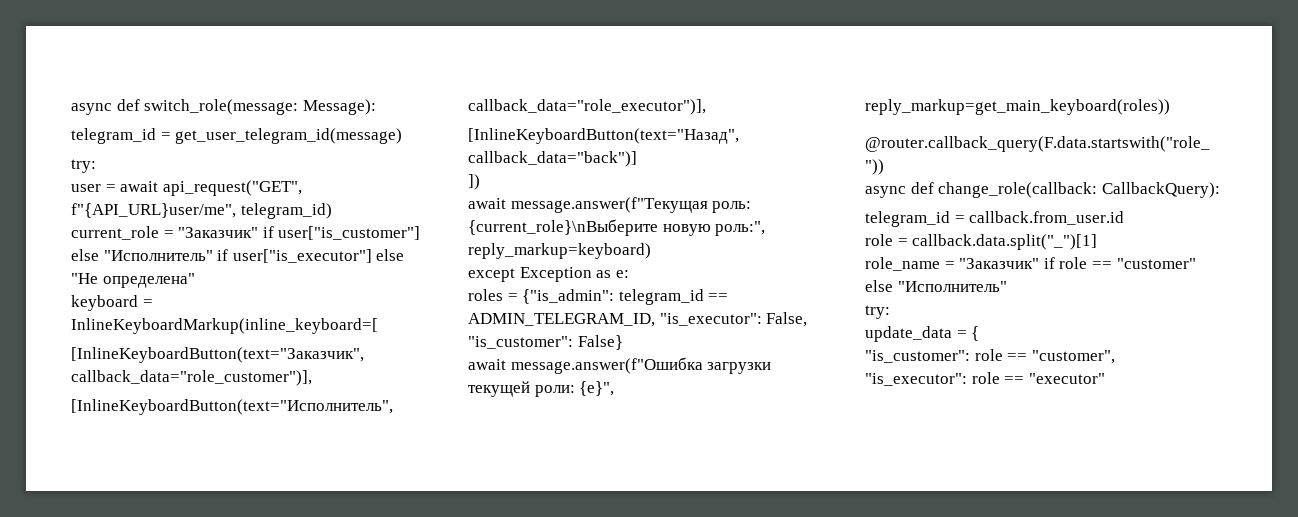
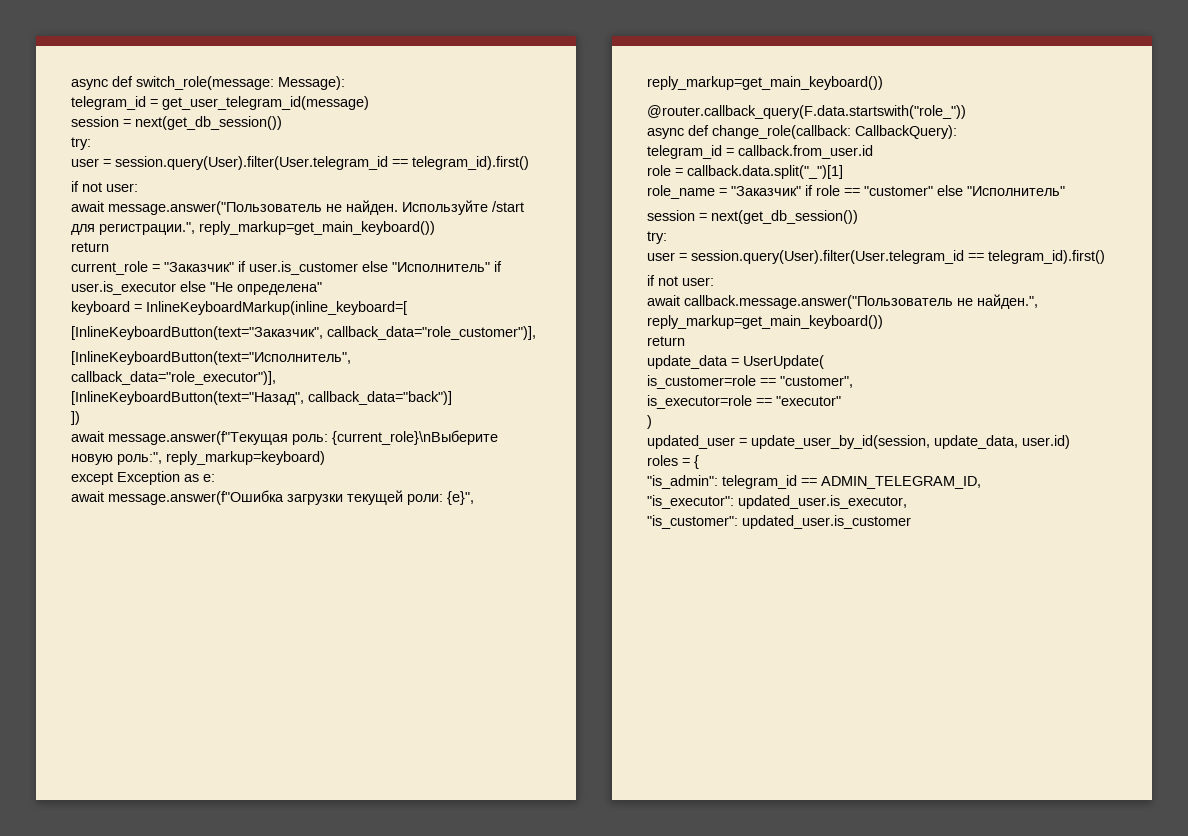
  telegram_id = get_user_telegram_id(message)
+ session = next(get_db_session())
  try:
- user = await api_request("GET", f"{API_URL}user/me", telegram_id)
+ user = session.query(User).filter(User.telegram_id == telegram_id).first()
+ if not user:
+ await message.answer("Пользователь не найден. Используйте /start для регистрации.", reply_markup=get_main_keyboard())
+ return
- current_role = "Заказчик" if user["is_customer"] else "Исполнитель" if user["is_executor"] else "Не определена"
+ current_role = "Заказчик" if user.is_customer else "Исполнитель" if user.is_executor else "Не определена"
- roles = {"is_admin": telegram_id == ADMIN_TELEGRAM_ID, "is_executor": False, "is_customer": False}
- await message.answer(f"Ошибка загрузки текущей роли: {e}", reply_markup=get_main_keyboard(roles))
+ await message.answer(f"Ошибка загрузки текущей роли: {e}", reply_markup=get_main_keyboard())
  role_name = "Заказчик" if role == "customer" else "Исполнитель"
+ session = next(get_db_session())
  try:
+ user = session.query(User).filter(User.telegram_id == telegram_id).first()
+ if not user:
+ await callback.message.answer("Пользователь не найден.", reply_markup=get_main_keyboard())
+ return
- update_data = {
- "is_customer": role == "customer",
+ update_data = UserUpdate(
+ is_customer=role == "customer",
- "is_executor": role == "executor"
+ is_executor=role == "executor"
+ )
+ updated_user = update_user_by_id(session, update_data, user.id)
+ roles = {
+ "is_admin": telegram_id == ADMIN_TELEGRAM_ID,
+ "is_executor": updated_user.is_executor,
+ "is_customer": updated_user.is_customer

